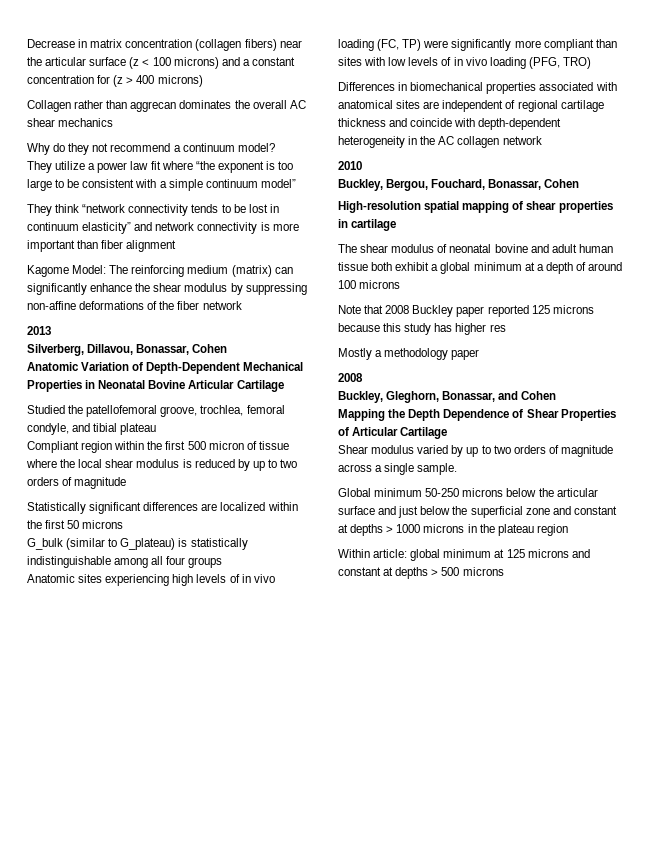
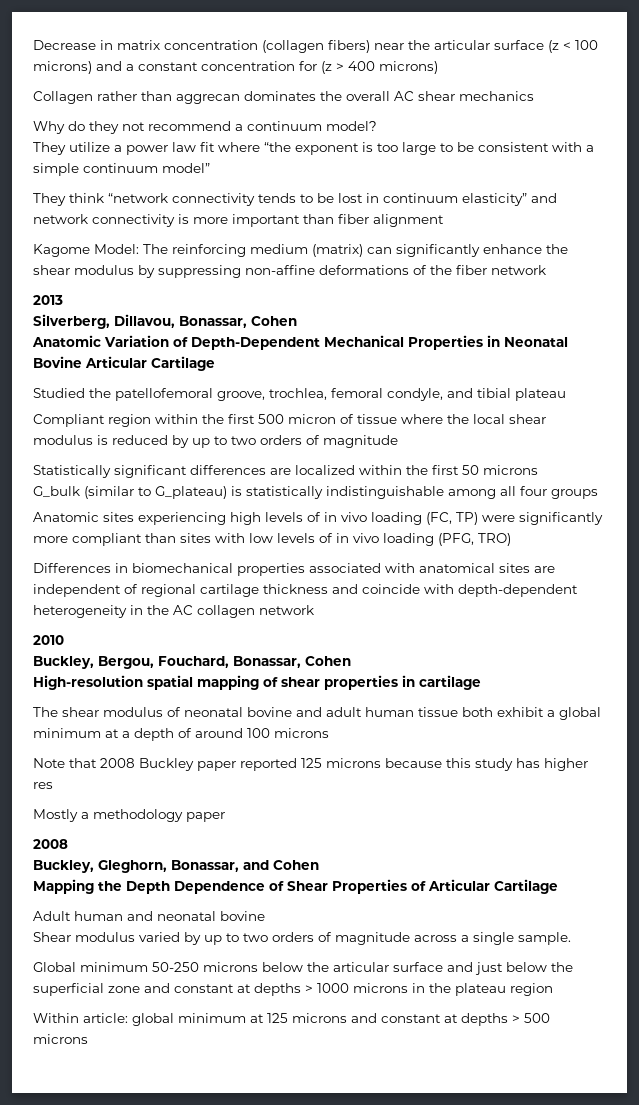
+ Adult human and neonatal bovine

